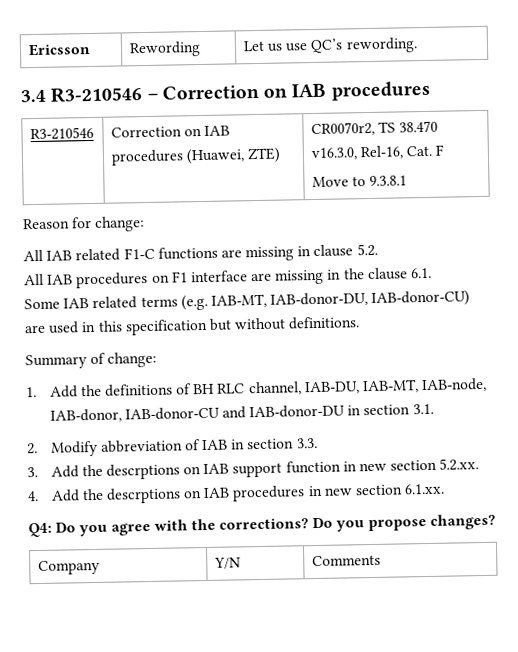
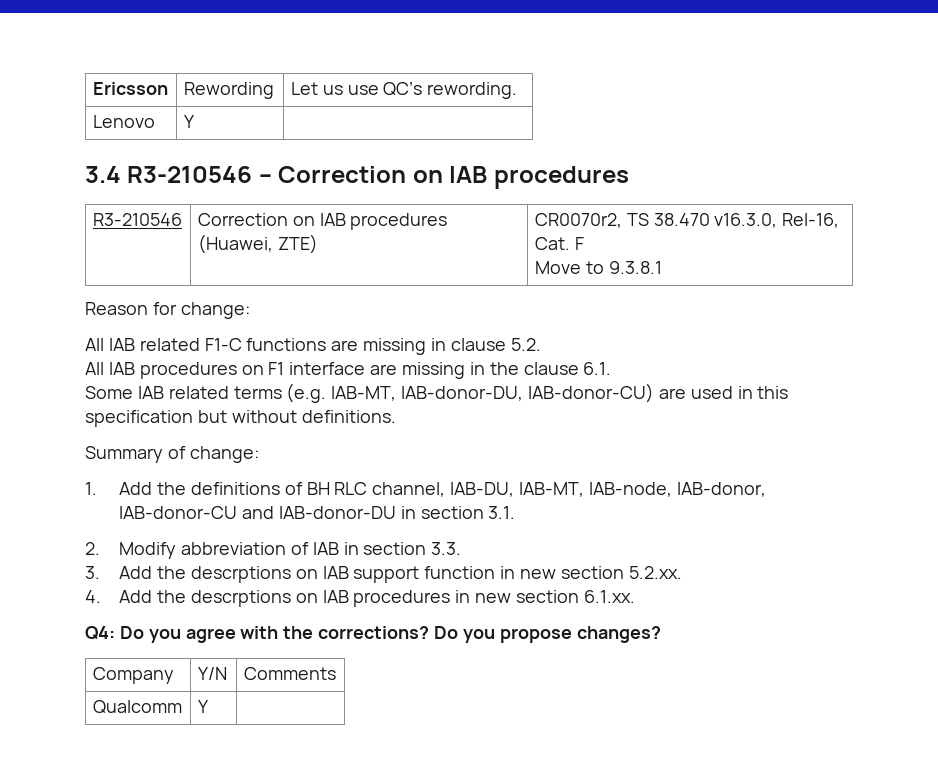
+ Lenovo | Y |
+ Qualcomm | Y |

